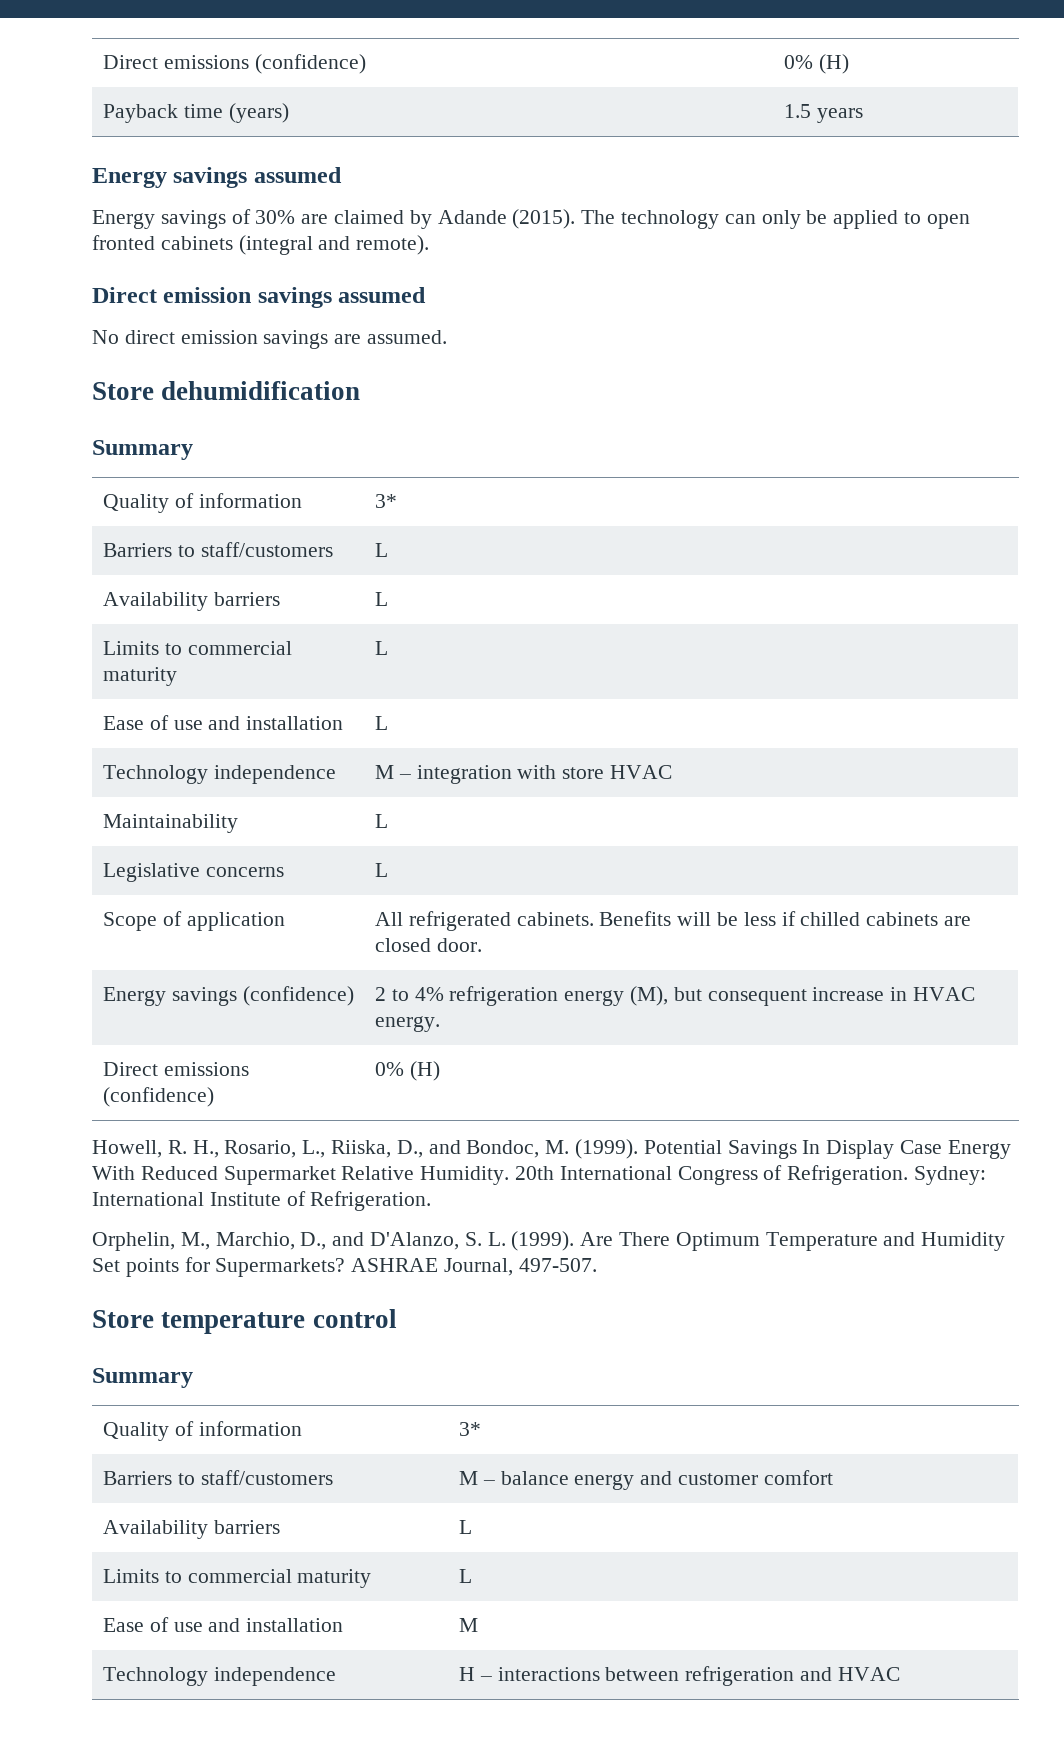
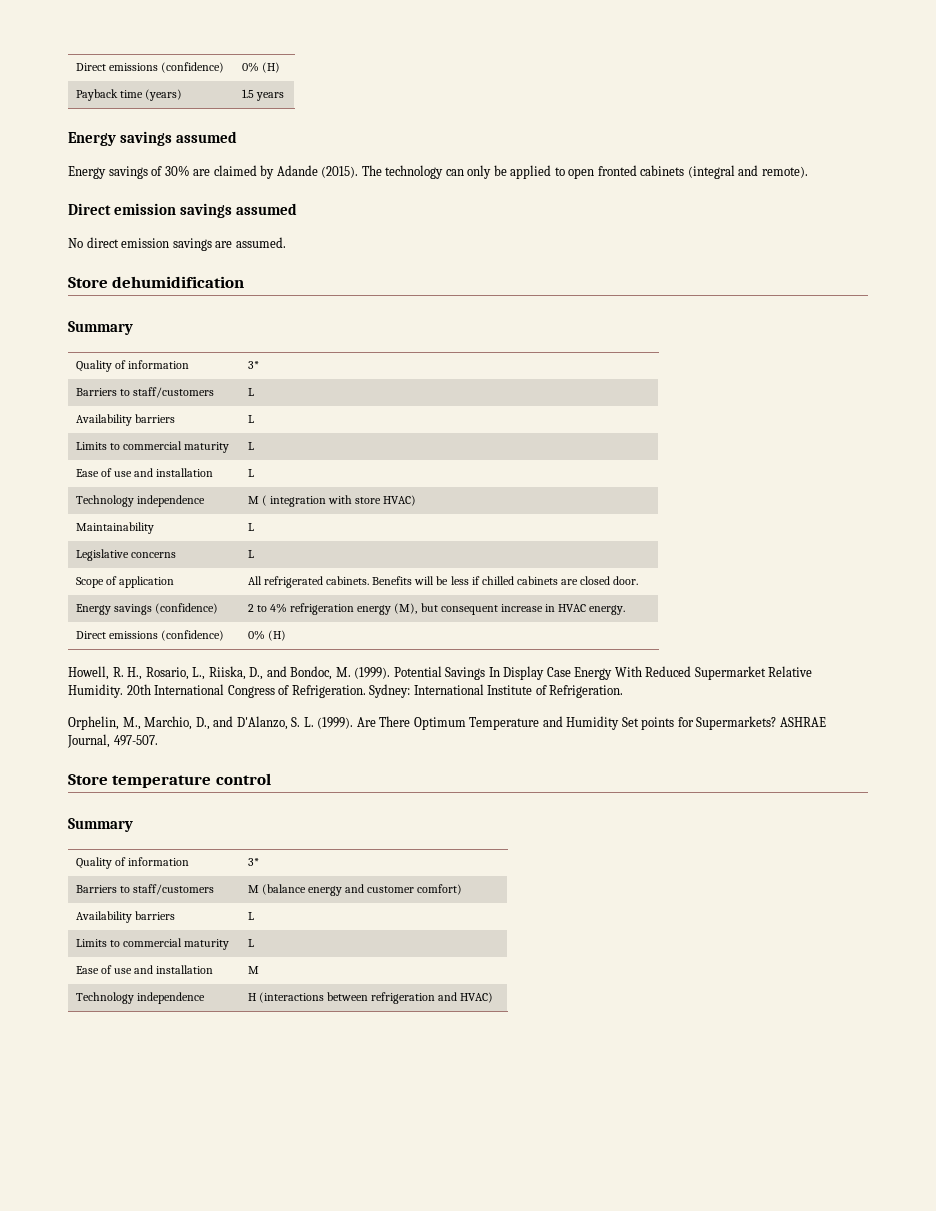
- Technology independence | M – integration with store HVAC
+ Technology independence | M ( integration with store HVAC)
- Barriers to staff/customers | M – balance energy and customer comfort
+ Barriers to staff/customers | M (balance energy and customer comfort)
- Technology independence | H – interactions between refrigeration and HVAC
+ Technology independence | H (interactions between refrigeration and HVAC)

